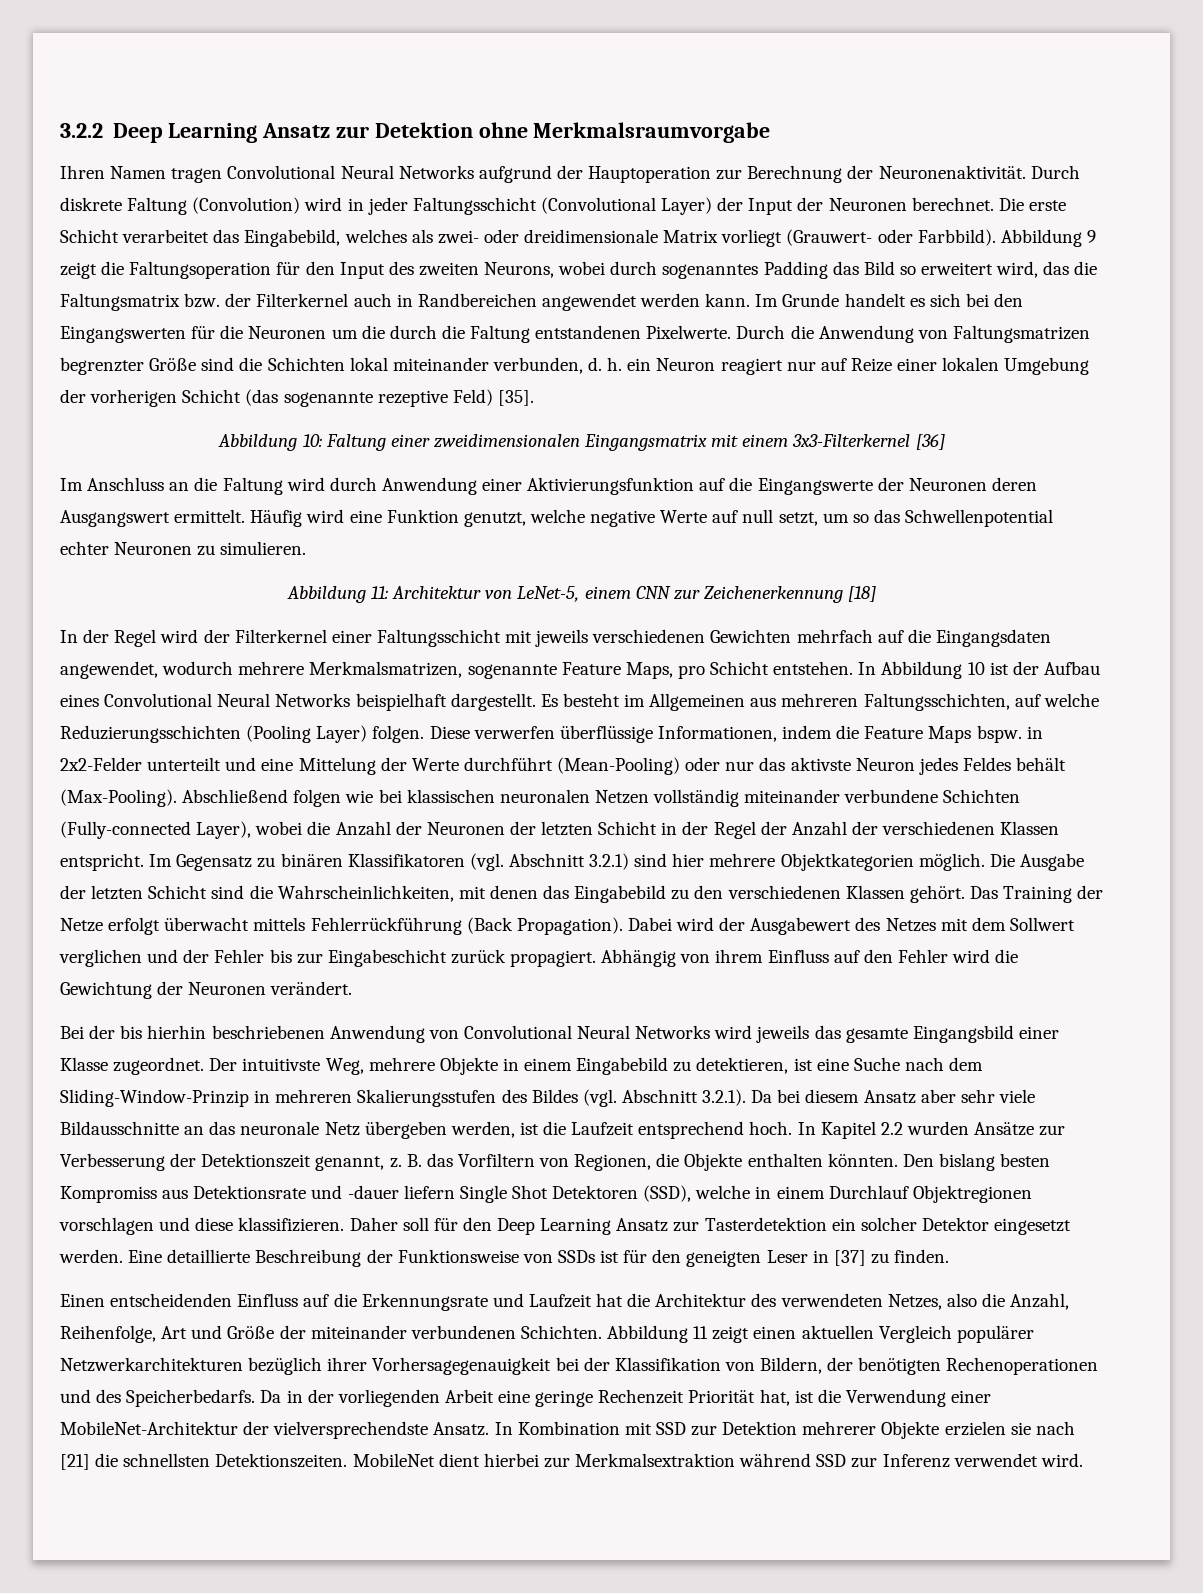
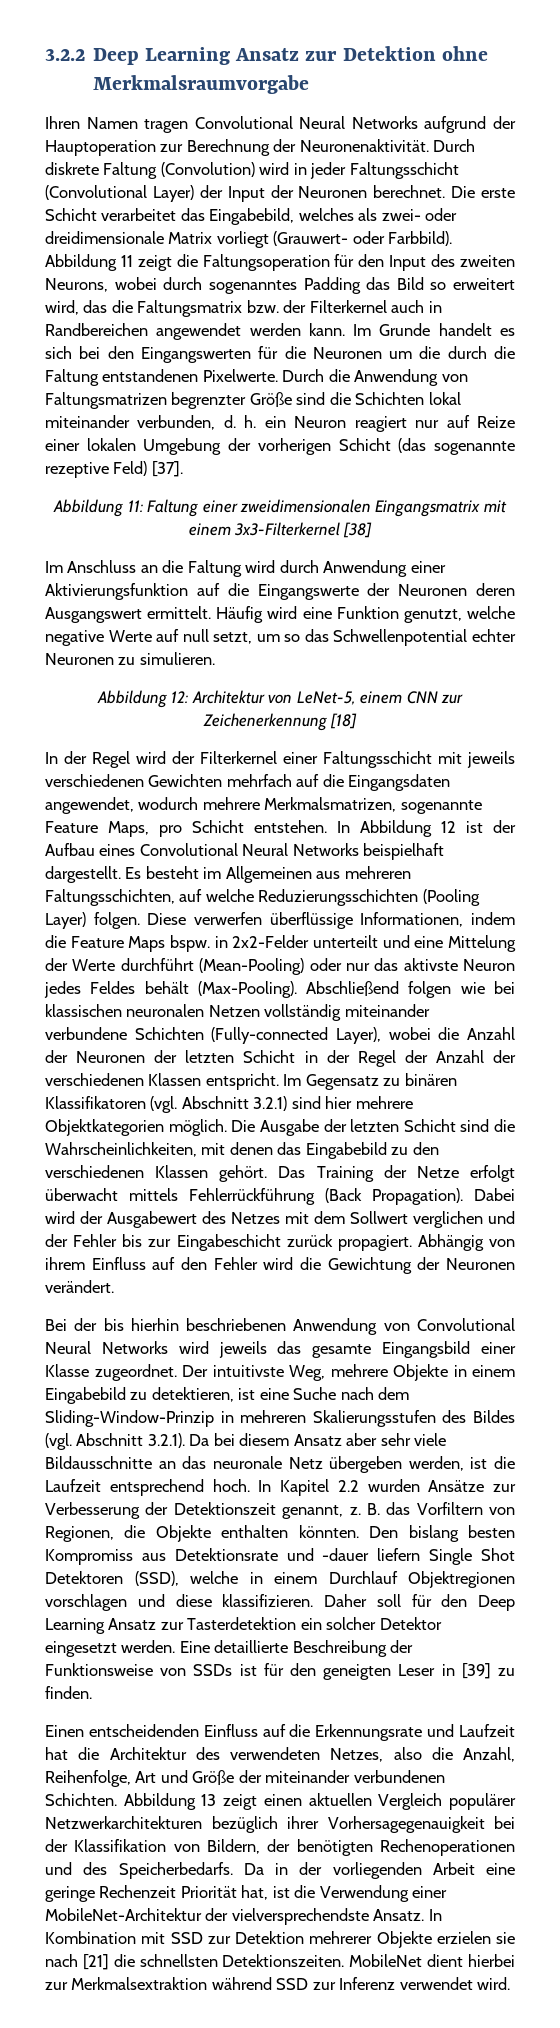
- Abbildung 9 zeigt die Faltungsoperation für den Input des zweiten Neurons, wobei durch sogenanntes Padding das Bild so erweitert wird, das die Faltungsmatrix bzw. der Filterkernel auch in Randbereichen angewendet werden kann.
+ Abbildung 11 zeigt die Faltungsoperation für den Input des zweiten Neurons, wobei durch sogenanntes Padding das Bild so erweitert wird, das die Faltungsmatrix bzw. der Filterkernel auch in Randbereichen angewendet werden kann.
- Durch die Anwendung von Faltungsmatrizen begrenzter Größe sind die Schichten lokal miteinander verbunden, d. h. ein Neuron reagiert nur auf Reize einer lokalen Umgebung der vorherigen Schicht (das sogenannte rezeptive Feld) [35].
- Abbildung 10: Faltung einer zweidimensionalen Eingangsmatrix mit einem 3x3-Filterkernel [36]
+ Durch die Anwendung von Faltungsmatrizen begrenzter Größe sind die Schichten lokal miteinander verbunden, d. h. ein Neuron reagiert nur auf Reize einer lokalen Umgebung der vorherigen Schicht (das sogenannte rezeptive Feld) [37].
+ Abbildung 11: Faltung einer zweidimensionalen Eingangsmatrix mit einem 3x3-Filterkernel [38]
- Abbildung 11: Architektur von LeNet-5, einem CNN zur Zeichenerkennung [18]
+ Abbildung 12: Architektur von LeNet-5, einem CNN zur Zeichenerkennung [18]
- In Abbildung 10 ist der Aufbau eines Convolutional Neural Networks beispielhaft dargestellt.
+ In Abbildung 12 ist der Aufbau eines Convolutional Neural Networks beispielhaft dargestellt.
- Eine detaillierte Beschreibung der Funktionsweise von SSDs ist für den geneigten Leser in [37] zu finden.
+ Eine detaillierte Beschreibung der Funktionsweise von SSDs ist für den geneigten Leser in [39] zu finden.
- Abbildung 11 zeigt einen aktuellen Vergleich populärer Netzwerkarchitekturen bezüglich ihrer Vorhersagegenauigkeit bei der Klassifikation von Bildern, der benötigten Rechenoperationen und des Speicherbedarfs.
+ Abbildung 13 zeigt einen aktuellen Vergleich populärer Netzwerkarchitekturen bezüglich ihrer Vorhersagegenauigkeit bei der Klassifikation von Bildern, der benötigten Rechenoperationen und des Speicherbedarfs.

